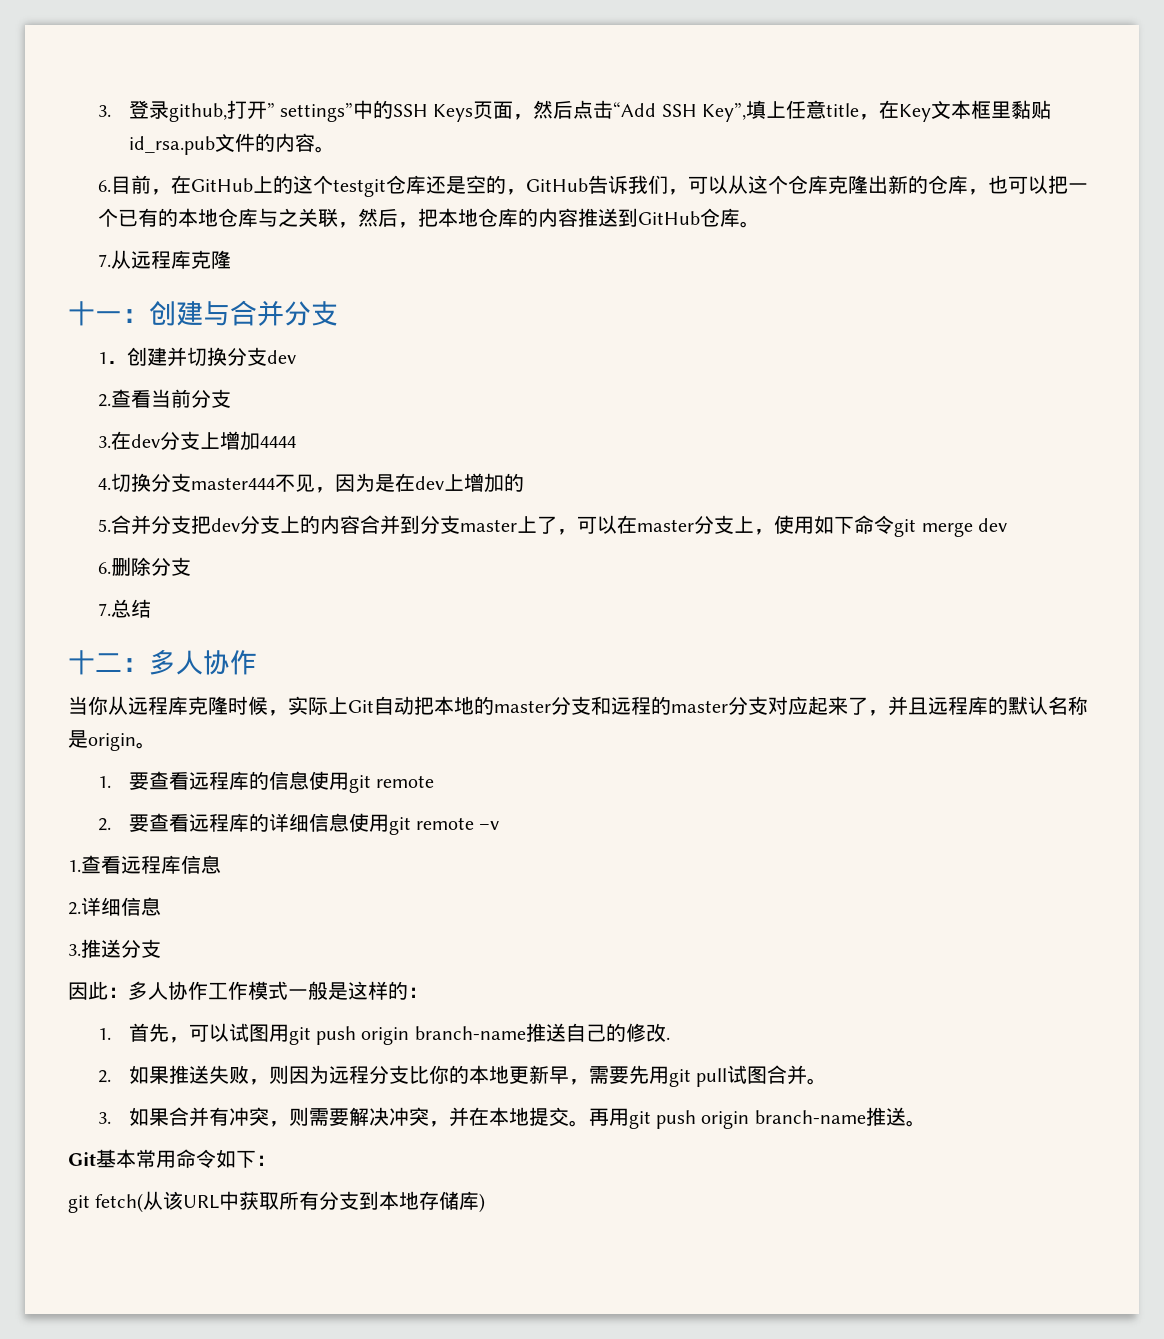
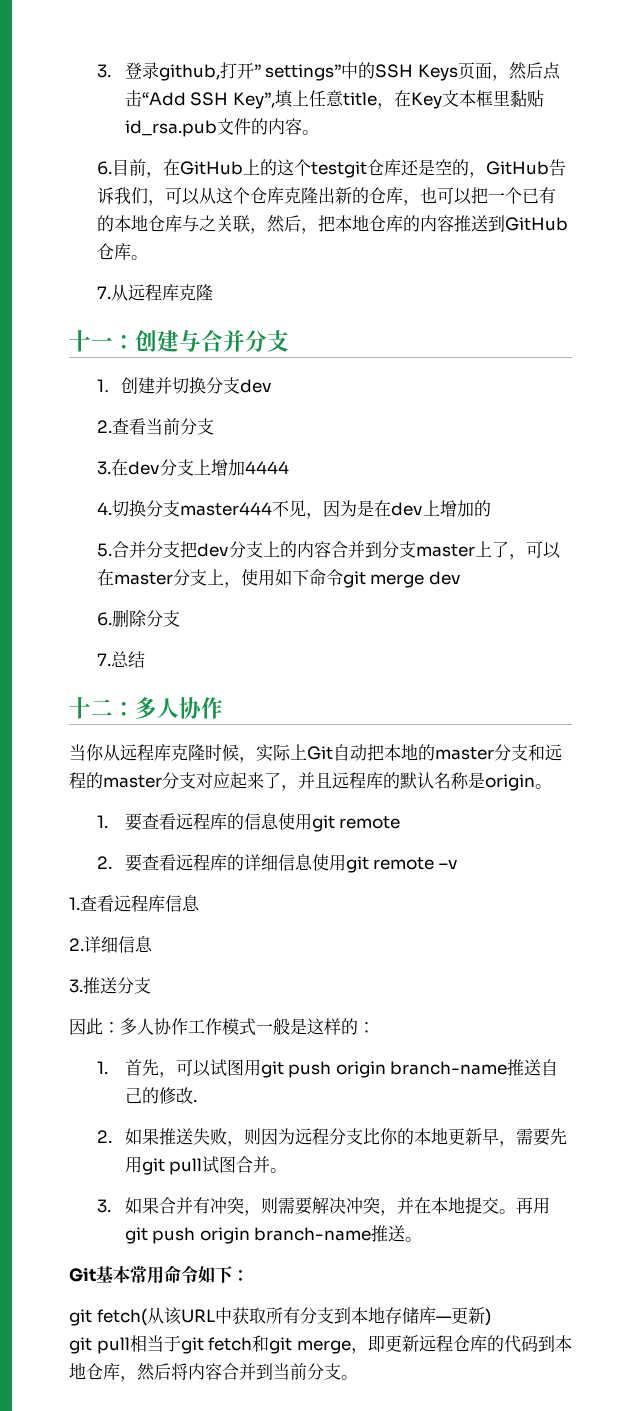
- git fetch(从该URL中获取所有分支到本地存储库)
+ git fetch(从该URL中获取所有分支到本地存储库—更新)
+ git pull相当于git fetch和git merge，即更新远程仓库的代码到本地仓库，然后将内容合并到当前分支。

